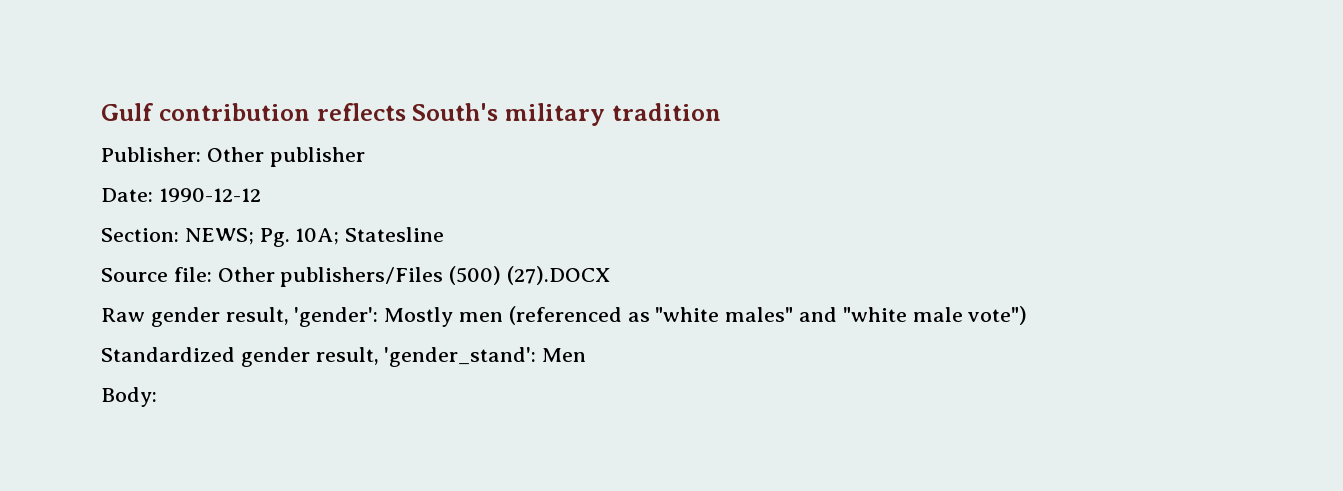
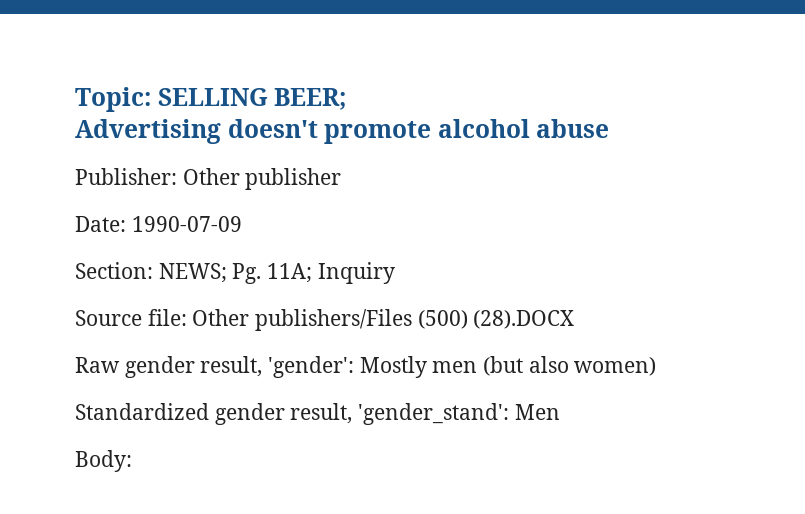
- Gulf contribution reflects South's military tradition
+ Topic: SELLING BEER;
+ Advertising doesn't promote alcohol abuse
- Date: 1990-12-12
+ Date: 1990-07-09
- Section: NEWS; Pg. 10A; Statesline
+ Section: NEWS; Pg. 11A; Inquiry
- Source file: Other publishers/Files (500) (27).DOCX
+ Source file: Other publishers/Files (500) (28).DOCX
- Raw gender result, 'gender': Mostly men (referenced as "white males" and "white male vote")
+ Raw gender result, 'gender': Mostly men (but also women)

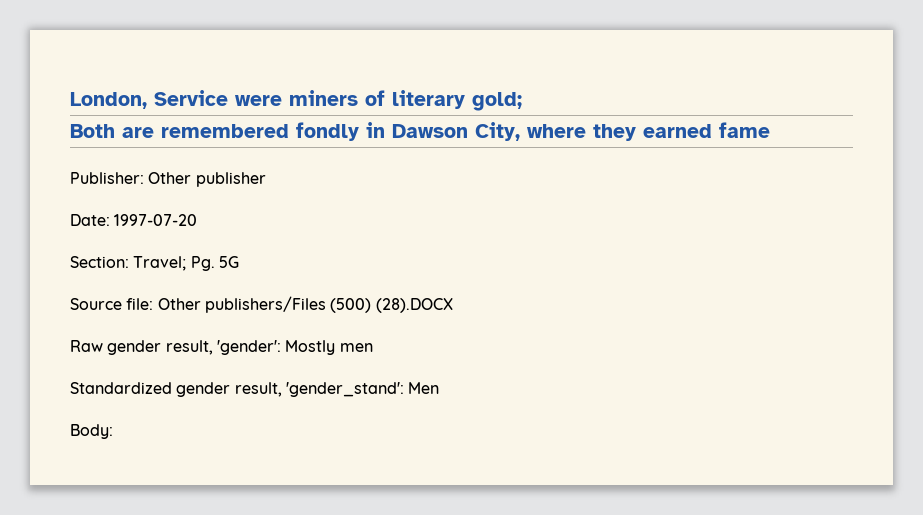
- Topic: SELLING BEER;
- Advertising doesn't promote alcohol abuse
+ London, Service were miners of literary gold;
+ Both are remembered fondly in Dawson City, where they earned fame
- Date: 1990-07-09
+ Date: 1997-07-20
- Section: NEWS; Pg. 11A; Inquiry
+ Section: Travel; Pg. 5G
- Raw gender result, 'gender': Mostly men (but also women)
+ Raw gender result, 'gender': Mostly men

